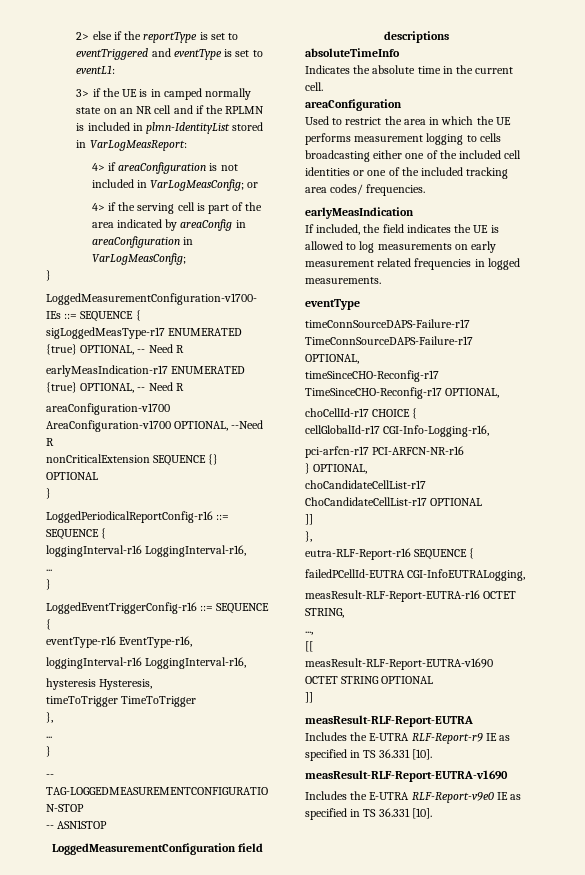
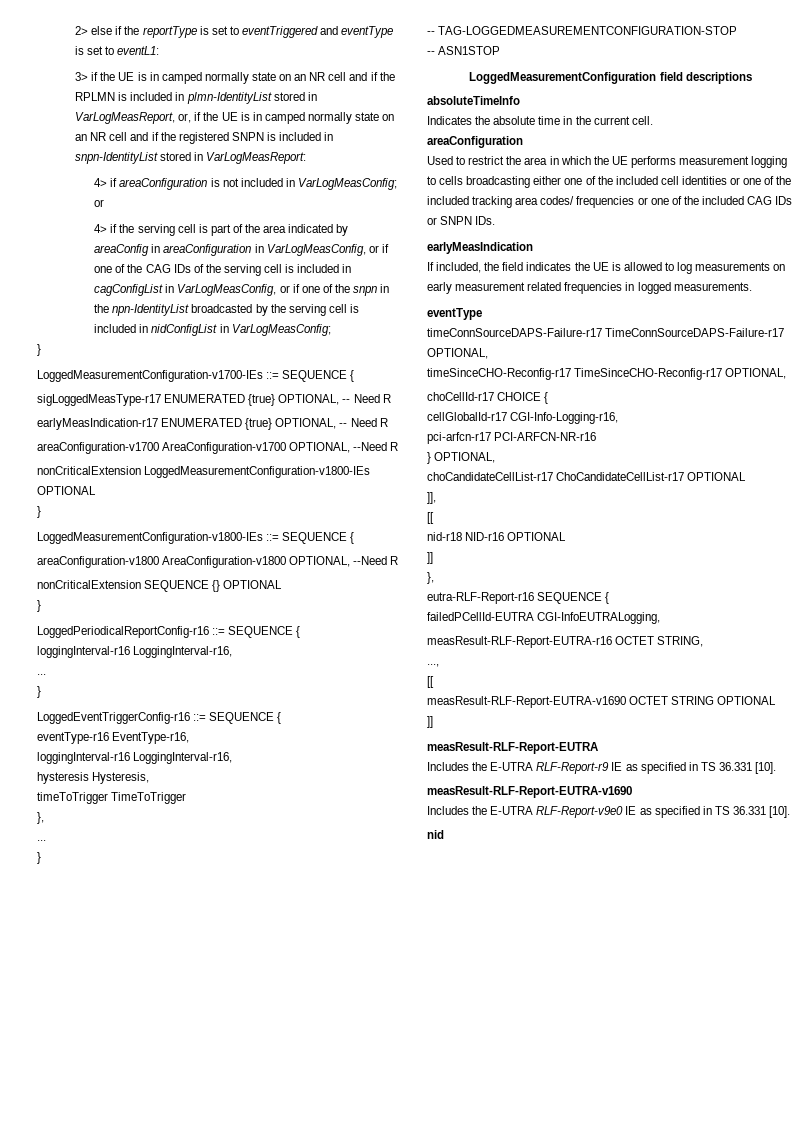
- 3> if the UE is in camped normally state on an NR cell and if the RPLMN is included in plmn-IdentityList stored in VarLogMeasReport:
+ 3> if the UE is in camped normally state on an NR cell and if the RPLMN is included in plmn-IdentityList stored in VarLogMeasReport, or, if the UE is in camped normally state on an NR cell and if the registered SNPN is included in snpn-IdentityList stored in VarLogMeasReport:
- 4> if the serving cell is part of the area indicated by areaConfig in areaConfiguration in VarLogMeasConfig;
+ 4> if the serving cell is part of the area indicated by areaConfig in areaConfiguration in VarLogMeasConfig, or if one of the CAG IDs of the serving cell is included in cagConfigList in VarLogMeasConfig, or if one of the snpn in the npn-IdentityList broadcasted by the serving cell is included in nidConfigList in VarLogMeasConfig;
+ nonCriticalExtension LoggedMeasurementConfiguration-v1800-IEs OPTIONAL
+ }
+ LoggedMeasurementConfiguration-v1800-IEs ::= SEQUENCE {
+ areaConfiguration-v1800 AreaConfiguration-v1800 OPTIONAL, --Need R
- Used to restrict the area in which the UE performs measurement logging to cells broadcasting either one of the included cell identities or one of the included tracking area codes/ frequencies.
+ Used to restrict the area in which the UE performs measurement logging to cells broadcasting either one of the included cell identities or one of the included tracking area codes/ frequencies or one of the included CAG IDs or SNPN IDs.
+ ]],
+ [[
+ nid-r18 NID-r16 OPTIONAL
+ nid

